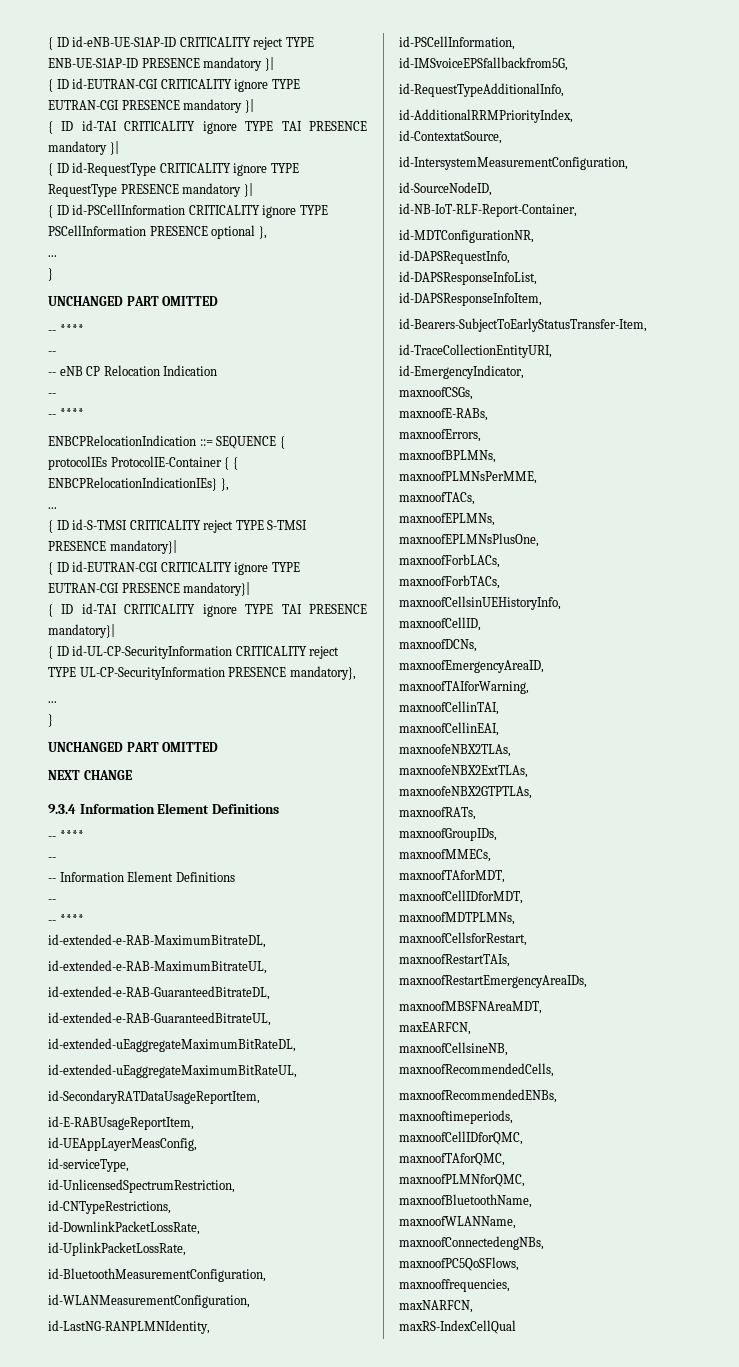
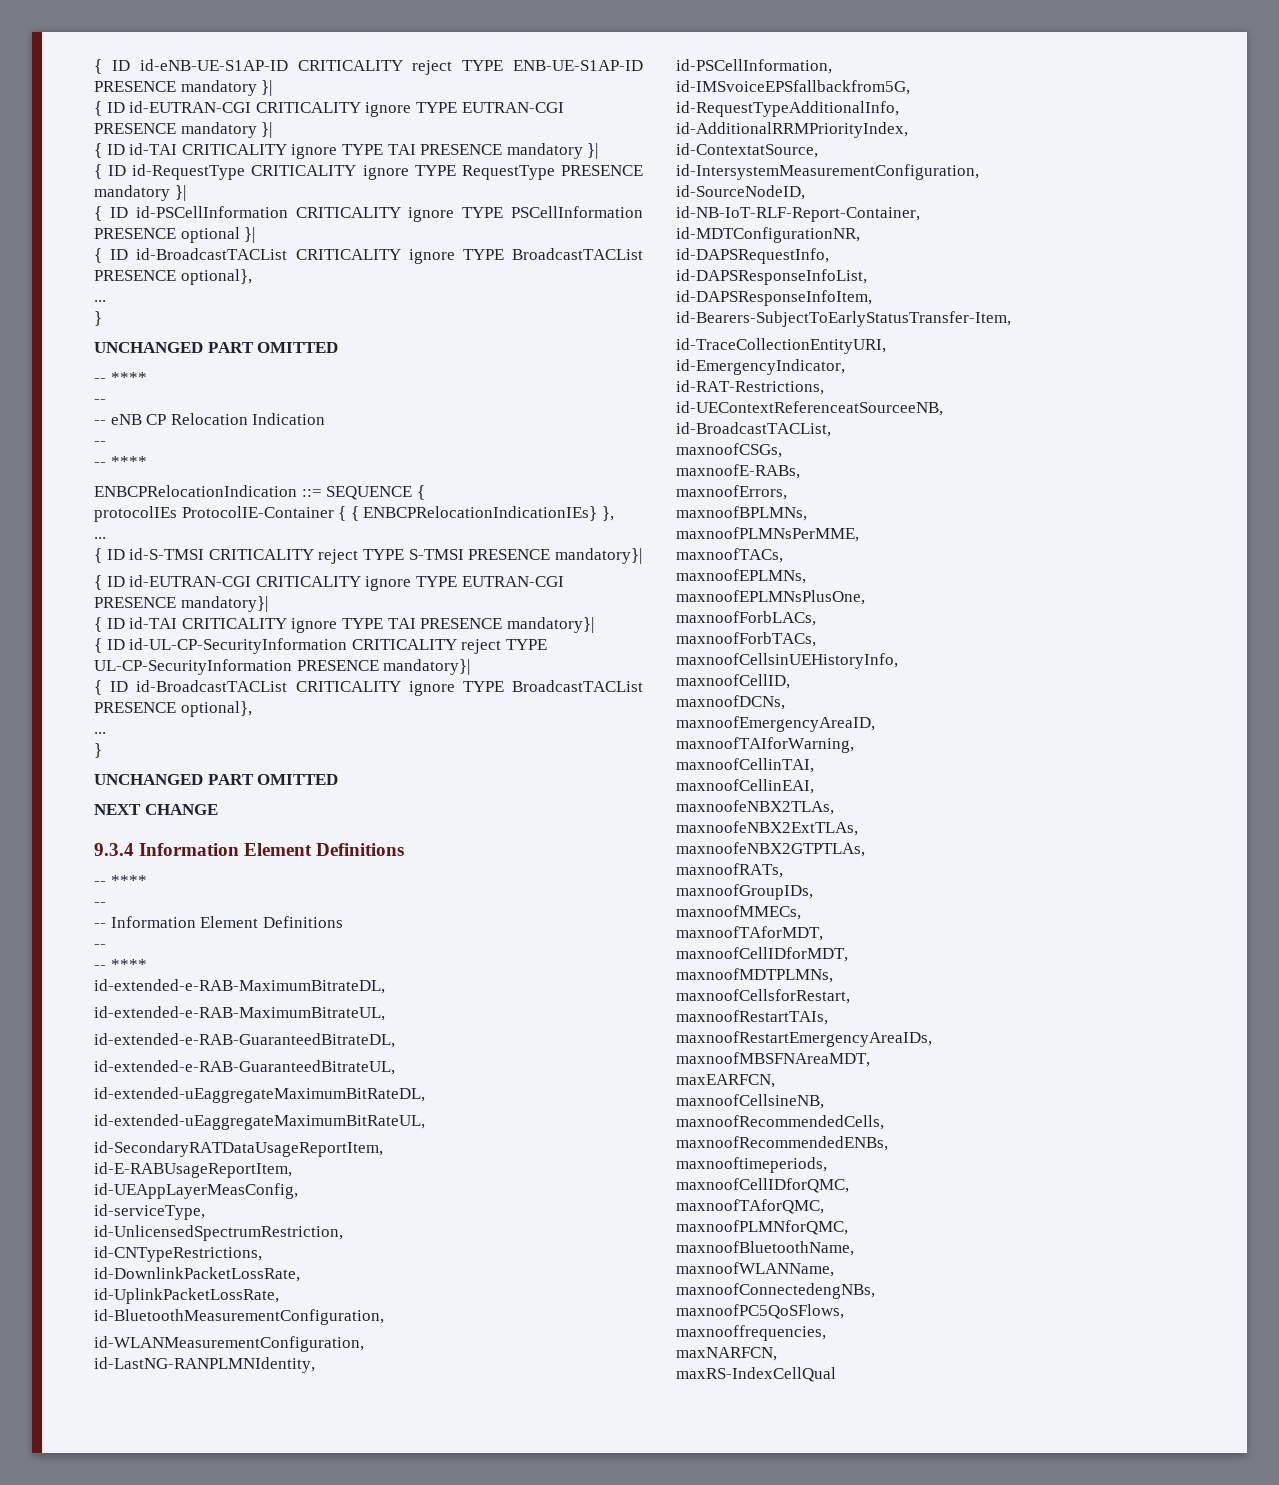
- { ID id-PSCellInformation CRITICALITY ignore TYPE PSCellInformation PRESENCE optional },
+ { ID id-PSCellInformation CRITICALITY ignore TYPE PSCellInformation PRESENCE optional }|
+ { ID id-BroadcastTACList CRITICALITY ignore TYPE BroadcastTACList PRESENCE optional},
- { ID id-UL-CP-SecurityInformation CRITICALITY reject TYPE UL-CP-SecurityInformation PRESENCE mandatory},
+ { ID id-UL-CP-SecurityInformation CRITICALITY reject TYPE UL-CP-SecurityInformation PRESENCE mandatory}|
+ { ID id-BroadcastTACList CRITICALITY ignore TYPE BroadcastTACList PRESENCE optional},
+ id-RAT-Restrictions,
+ id-UEContextReferenceatSourceeNB,
+ id-BroadcastTACList,

